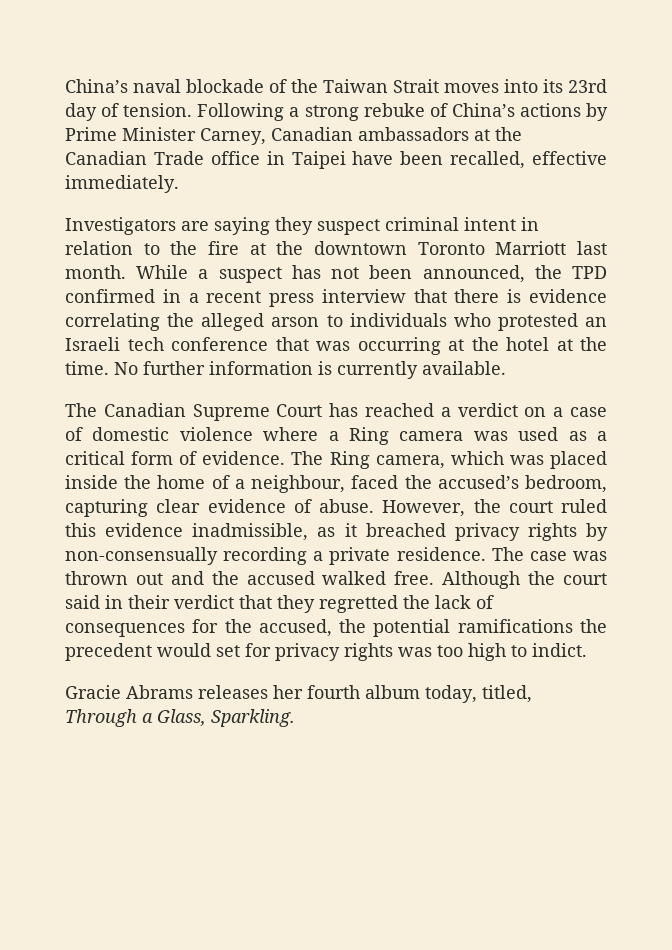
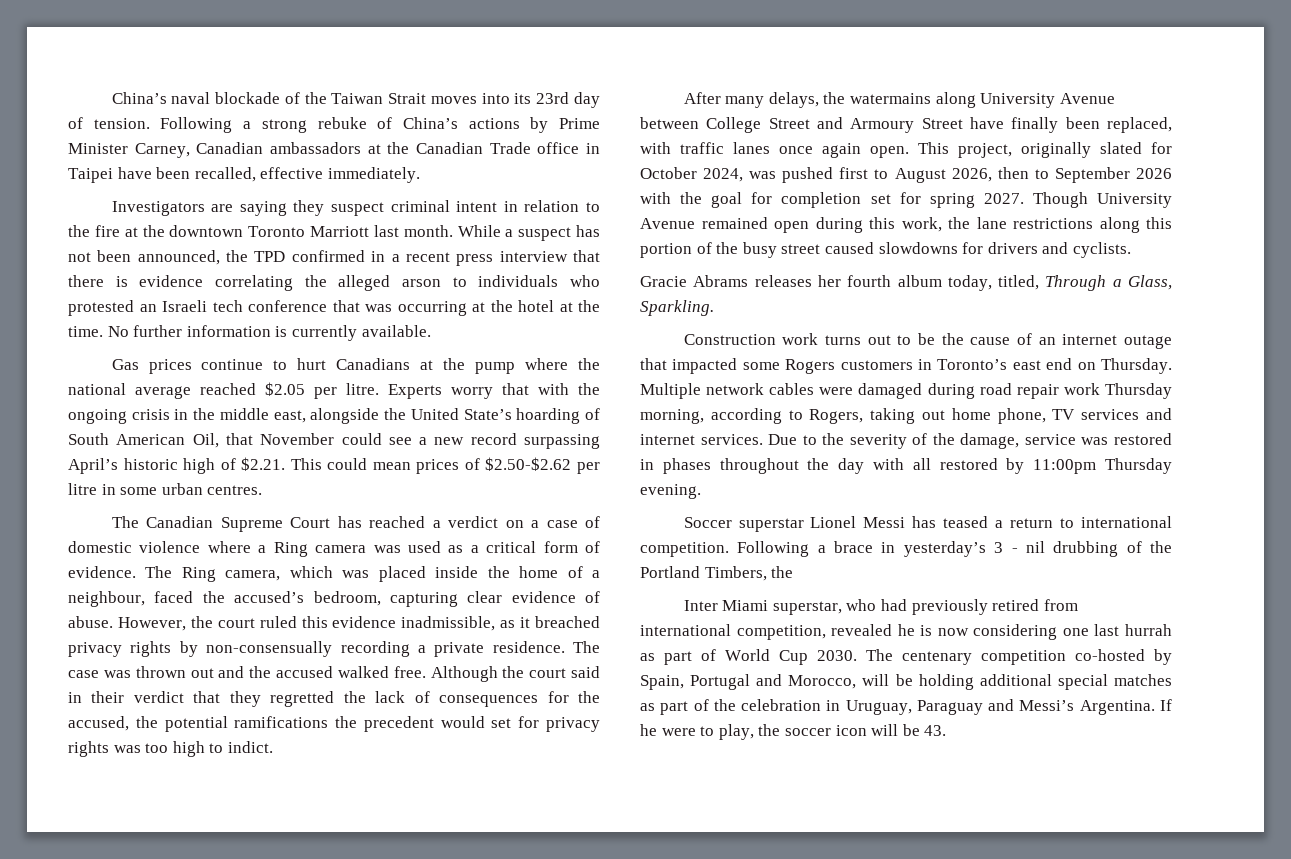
+ Gas prices continue to hurt Canadians at the pump where the national average reached $2.05 per litre. Experts worry that with the ongoing crisis in the middle east, alongside the United State’s hoarding of South American Oil, that November could see a new record surpassing April’s historic high of $2.21. This could mean prices of $2.50-$2.62 per litre in some urban centres.
+ After many delays, the watermains along University Avenue between College Street and Armoury Street have finally been replaced, with traffic lanes once again open. This project, originally slated for October 2024, was pushed first to August 2026, then to September 2026 with the goal for completion set for spring 2027. Though University Avenue remained open during this work, the lane restrictions along this portion of the busy street caused slowdowns for drivers and cyclists.
+ Construction work turns out to be the cause of an internet outage that impacted some Rogers customers in Toronto’s east end on Thursday. Multiple network cables were damaged during road repair work Thursday morning, according to Rogers, taking out home phone, TV services and internet services. Due to the severity of the damage, service was restored in phases throughout the day with all restored by 11:00pm Thursday evening.
+ Soccer superstar Lionel Messi has teased a return to international competition. Following a brace in yesterday’s 3 - nil drubbing of the Portland Timbers, the
+ Inter Miami superstar, who had previously retired from international competition, revealed he is now considering one last hurrah as part of World Cup 2030. The centenary competition co-hosted by Spain, Portugal and Morocco, will be holding additional special matches as part of the celebration in Uruguay, Paraguay and Messi’s Argentina. If he were to play, the soccer icon will be 43.

